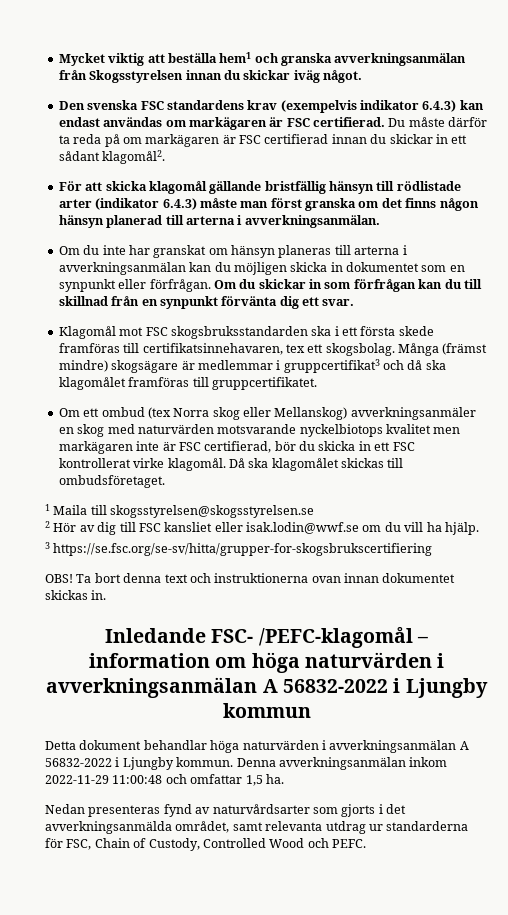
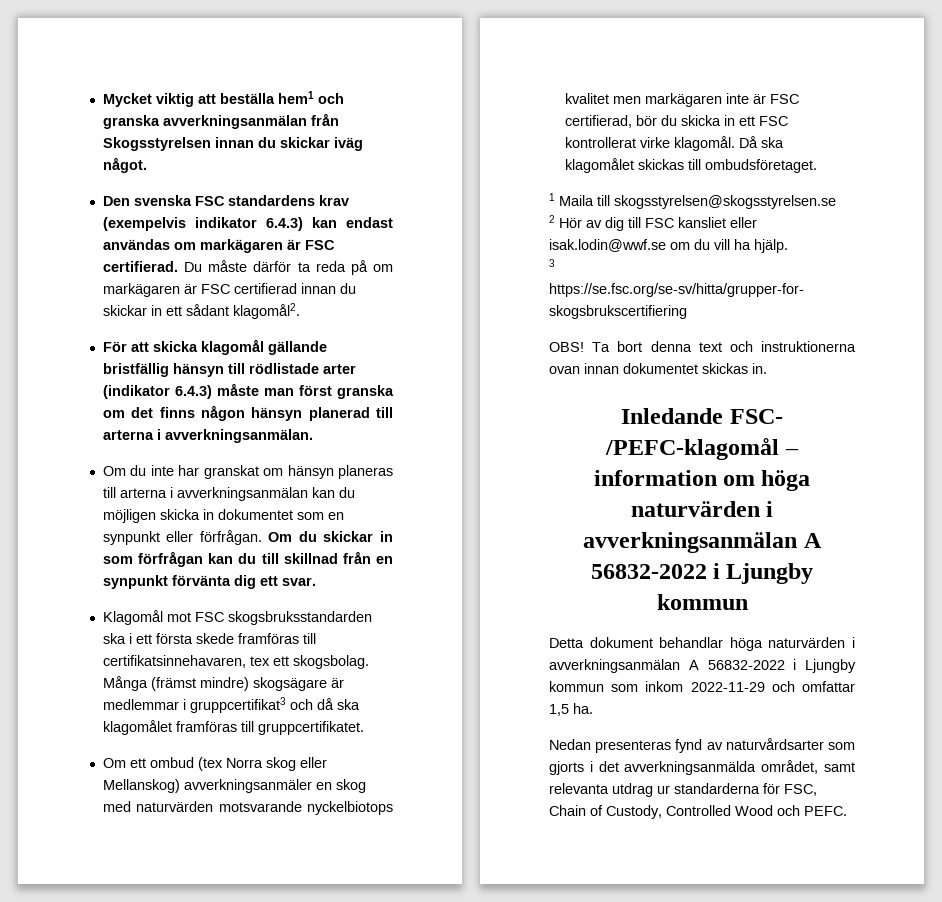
- Detta dokument behandlar höga naturvärden i avverkningsanmälan A 56832-2022 i Ljungby kommun. Denna avverkningsanmälan inkom 2022-11-29 11:00:48 och omfattar 1,5 ha.
+ Detta dokument behandlar höga naturvärden i avverkningsanmälan A 56832-2022 i Ljungby kommun som inkom 2022-11-29 och omfattar 1,5 ha.

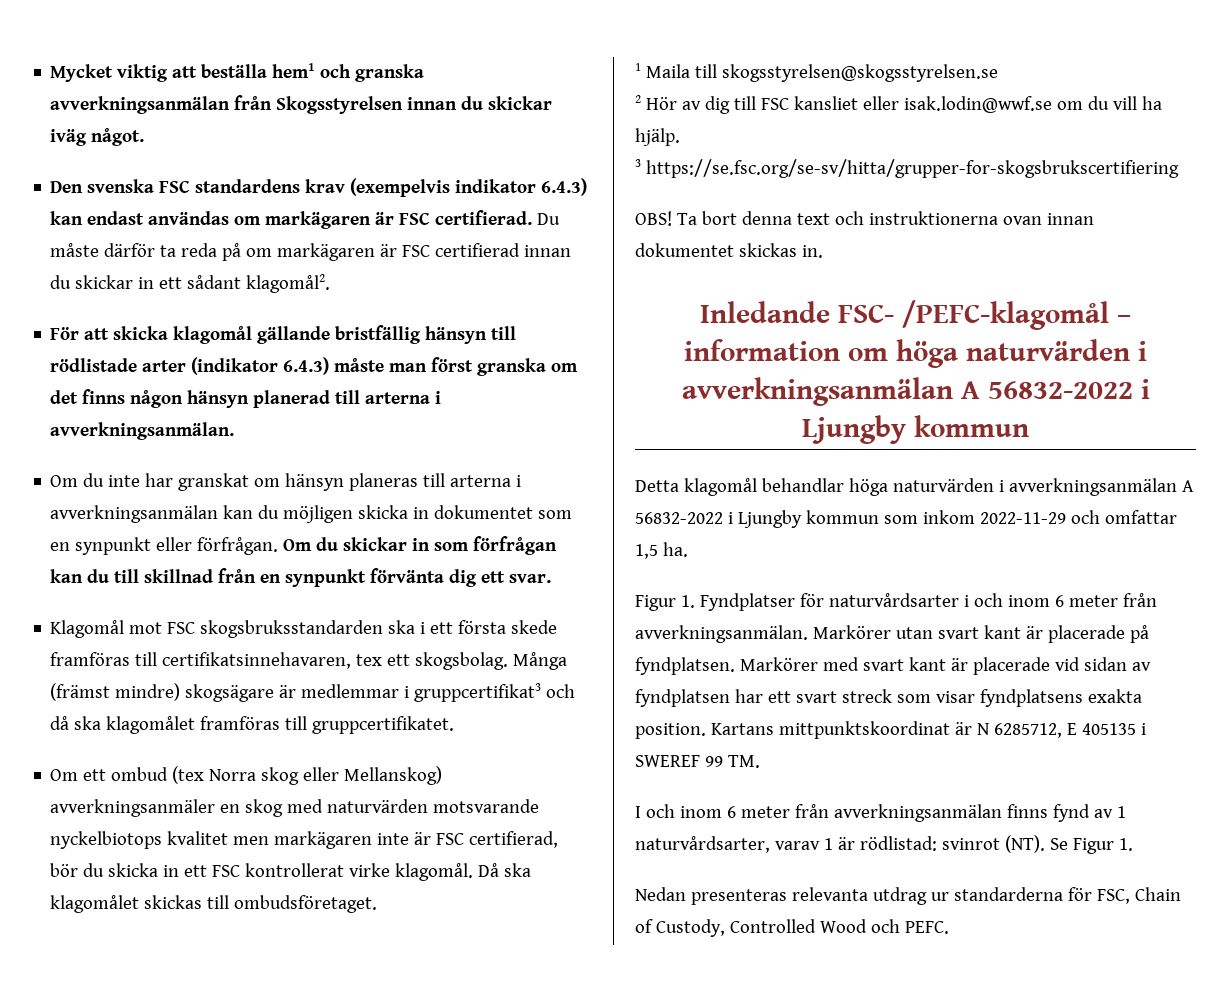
- Detta dokument behandlar höga naturvärden i avverkningsanmälan A 56832-2022 i Ljungby kommun som inkom 2022-11-29 och omfattar 1,5 ha.
+ Detta klagomål behandlar höga naturvärden i avverkningsanmälan A 56832-2022 i Ljungby kommun som inkom 2022-11-29 och omfattar 1,5 ha.
- Nedan presenteras fynd av naturvårdsarter som gjorts i det avverkningsanmälda området, samt relevanta utdrag ur standarderna för FSC, Chain of Custody, Controlled Wood och PEFC.
+ Figur 1. Fyndplatser för naturvårdsarter i och inom 6 meter från avverkningsanmälan. Markörer utan svart kant är placerade på fyndplatsen. Markörer med svart kant är placerade vid sidan av fyndplatsen har ett svart streck som visar fyndplatsens exakta position. Kartans mittpunktskoordinat är N 6285712, E 405135 i SWEREF 99 TM.
+ I och inom 6 meter från avverkningsanmälan finns fynd av 1 naturvårdsarter, varav 1 är rödlistad: svinrot (NT). Se Figur 1.
+ Nedan presenteras relevanta utdrag ur standarderna för FSC, Chain of Custody, Controlled Wood och PEFC.

